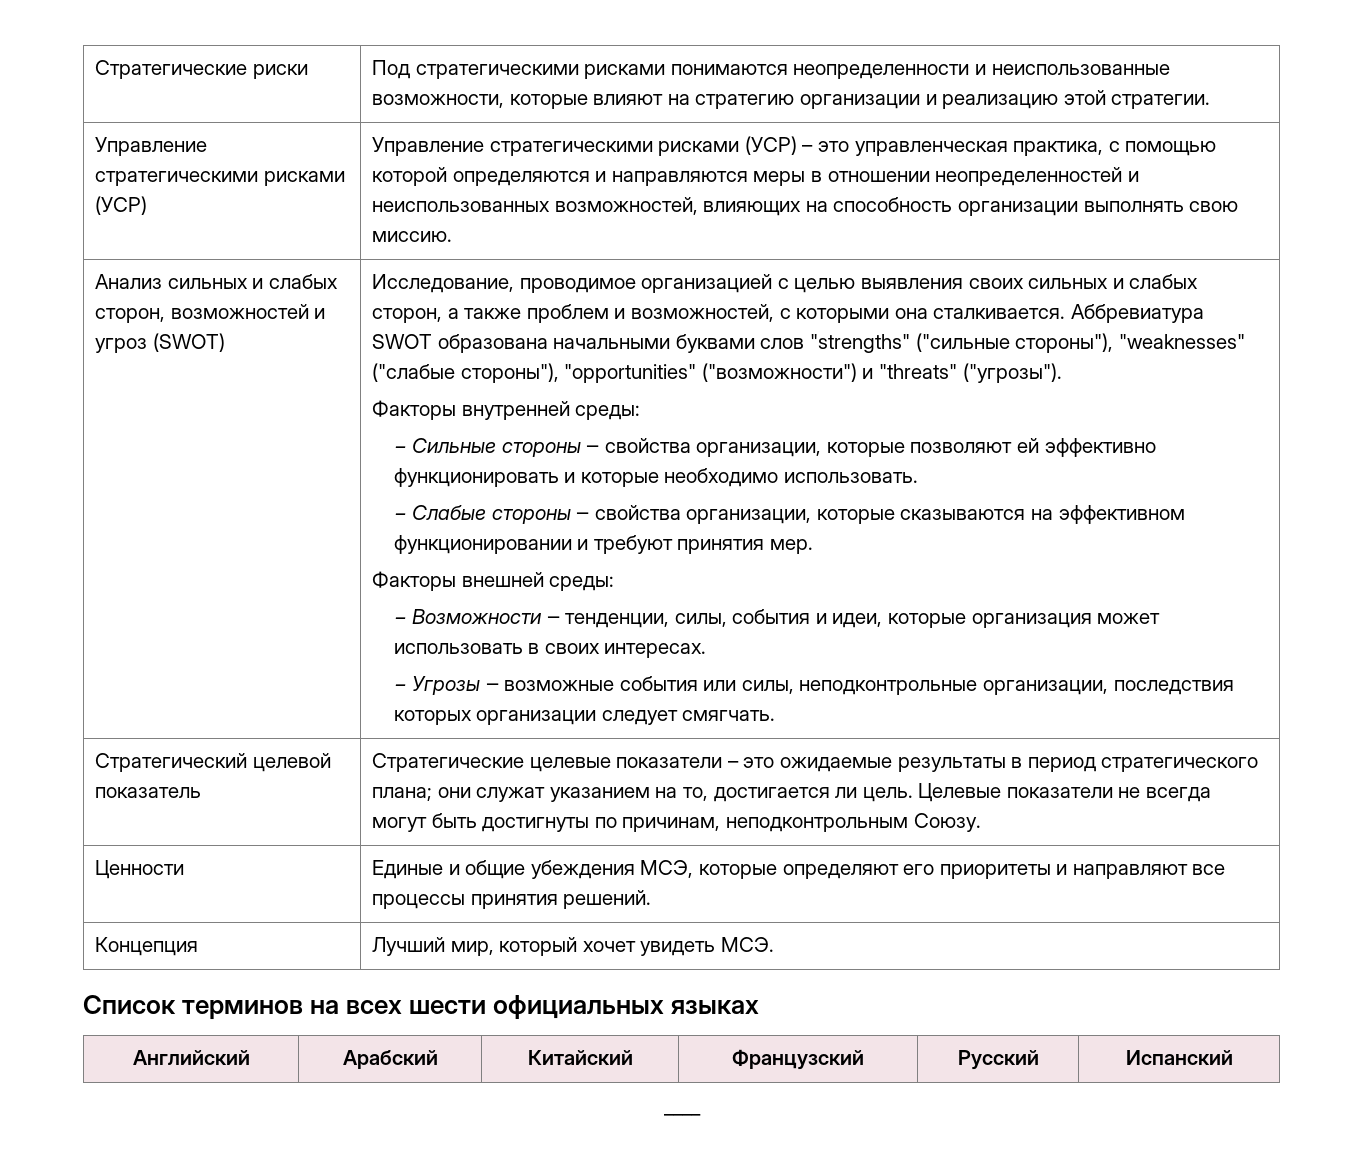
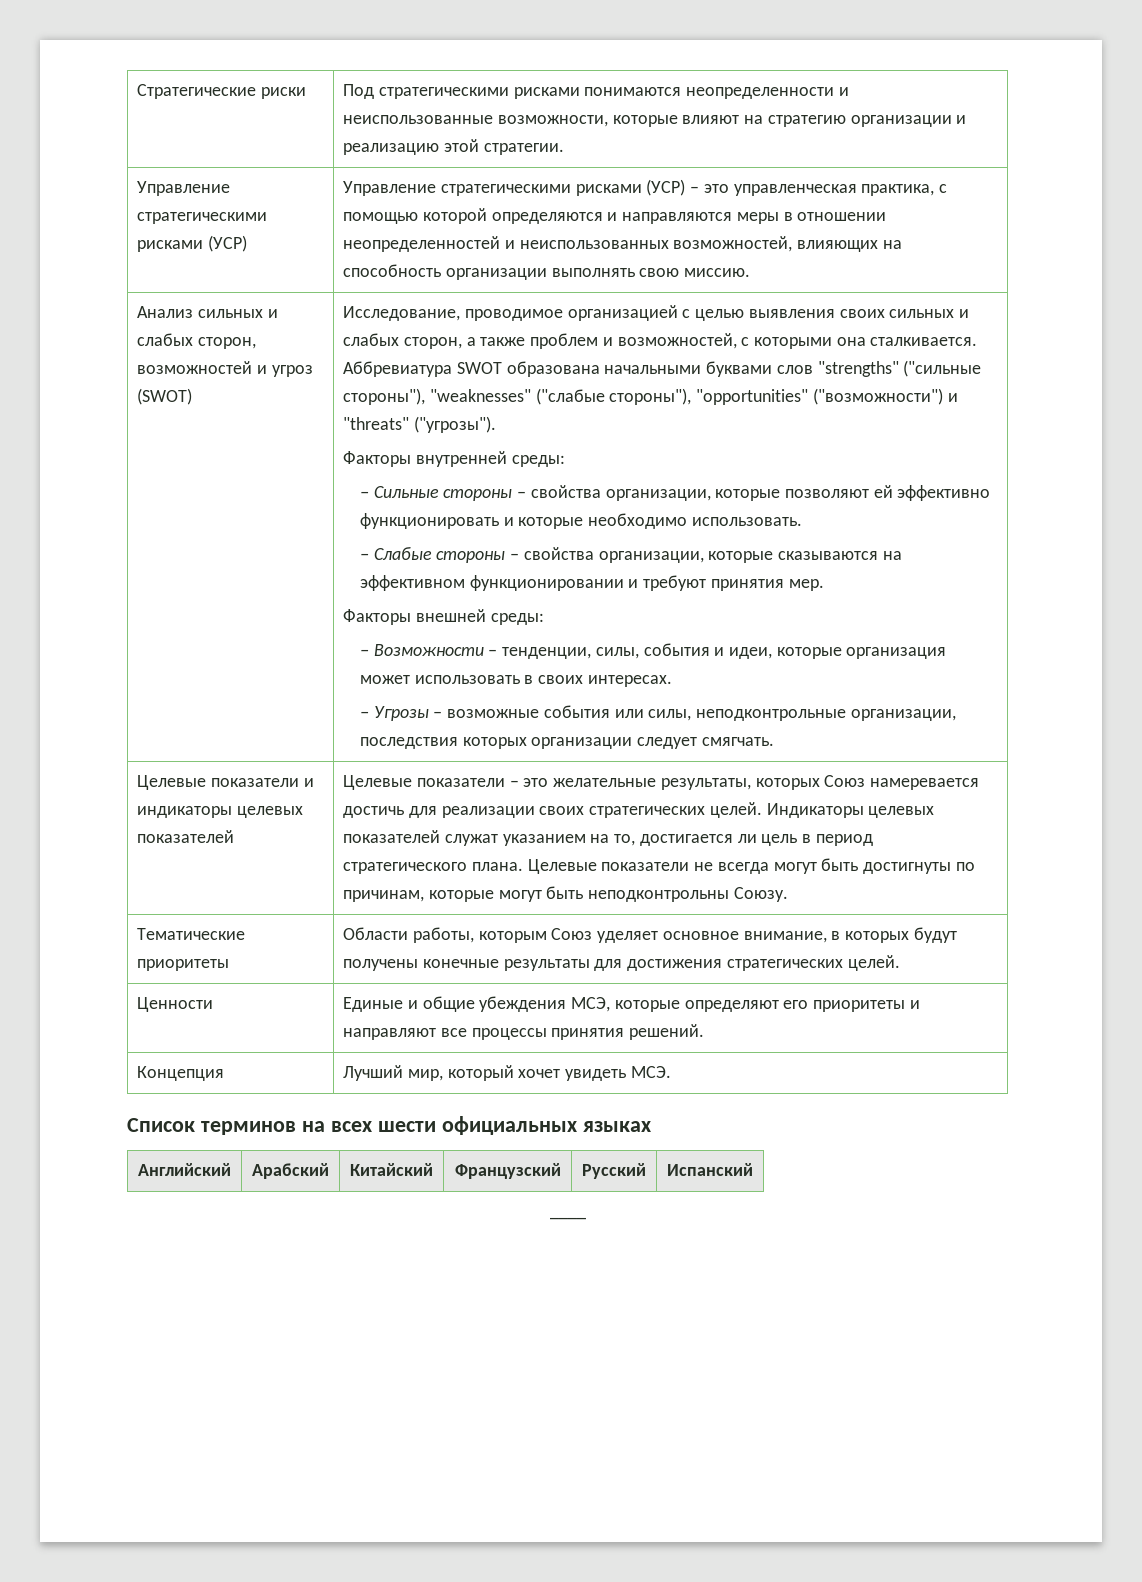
- Стратегический целевой показатель | Стратегические целевые показатели – это ожидаемые результаты в период стратегического плана; они служат указанием на то, достигается ли цель.
+ Целевые показатели и индикаторы целевых показателей | Целевые показатели – это желательные результаты, которых Союз намеревается достичь для реализации своих стратегических целей. Индикаторы целевых показателей служат указанием на то, достигается ли цель в период стратегического плана.
- Целевые показатели не всегда могут быть достигнуты по причинам, неподконтрольным Союзу.
+ Целевые показатели не всегда могут быть достигнуты по причинам, которые могут быть неподконтрольны Союзу.
+ Тематические приоритеты | Области работы, которым Союз уделяет основное внимание, в которых будут получены конечные результаты для достижения стратегических целей.

